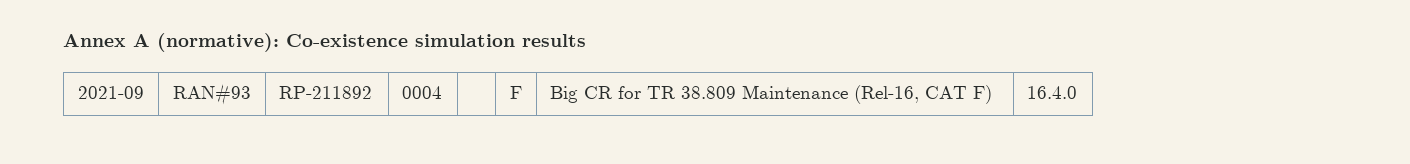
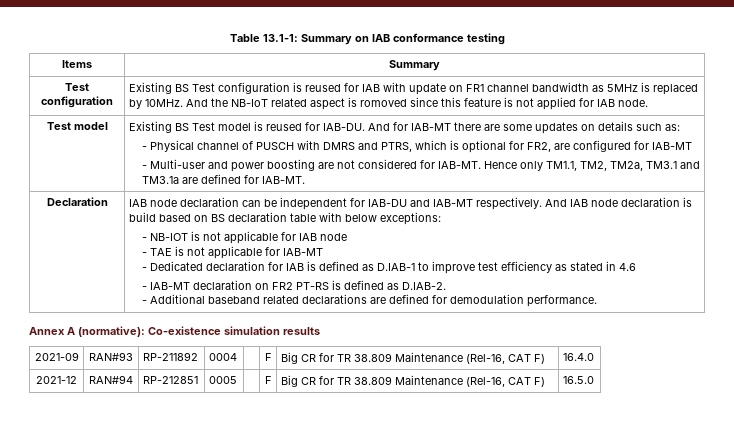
+ Table 13.1-1: Summary on IAB conformance testing
+ Items | Summary
+ Test configuration | Existing BS Test configuration is reused for IAB with update on FR1 channel bandwidth as 5MHz is replaced by 10MHz. And the NB-IoT related aspect is romoved since this feature is not applied for IAB node.
+ Test model | Existing BS Test model is reused for IAB-DU. And for IAB-MT there are some updates on details such as:
+ - Physical channel of PUSCH with DMRS and PTRS, which is optional for FR2, are configured for IAB-MT
+ - Multi-user and power boosting are not considered for IAB-MT. Hence only TM1.1, TM2, TM2a, TM3.1 and TM3.1a are defined for IAB-MT.
+ Declaration | IAB node declaration can be independent for IAB-DU and IAB-MT respectively. And IAB node declaration is build based on BS declaration table with below exceptions:
+ - NB-IOT is not applicable for IAB node
+ - TAE is not applicable for IAB-MT
+ - Dedicated declaration for IAB is defined as D.IAB-1 to improve test efficiency as stated in 4.6
+ - IAB-MT declaration on FR2 PT-RS is defined as D.IAB-2.
+ - Additional baseband related declarations are defined for demodulation performance.
+ 2021-12 | RAN#94 | RP-212851 | 0005 | | F | Big CR for TR 38.809 Maintenance (Rel-16, CAT F) | 16.5.0

